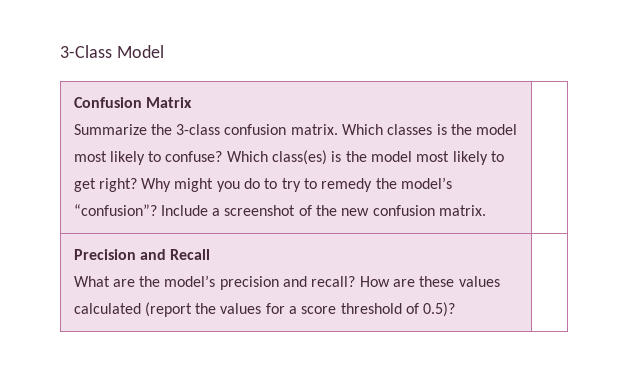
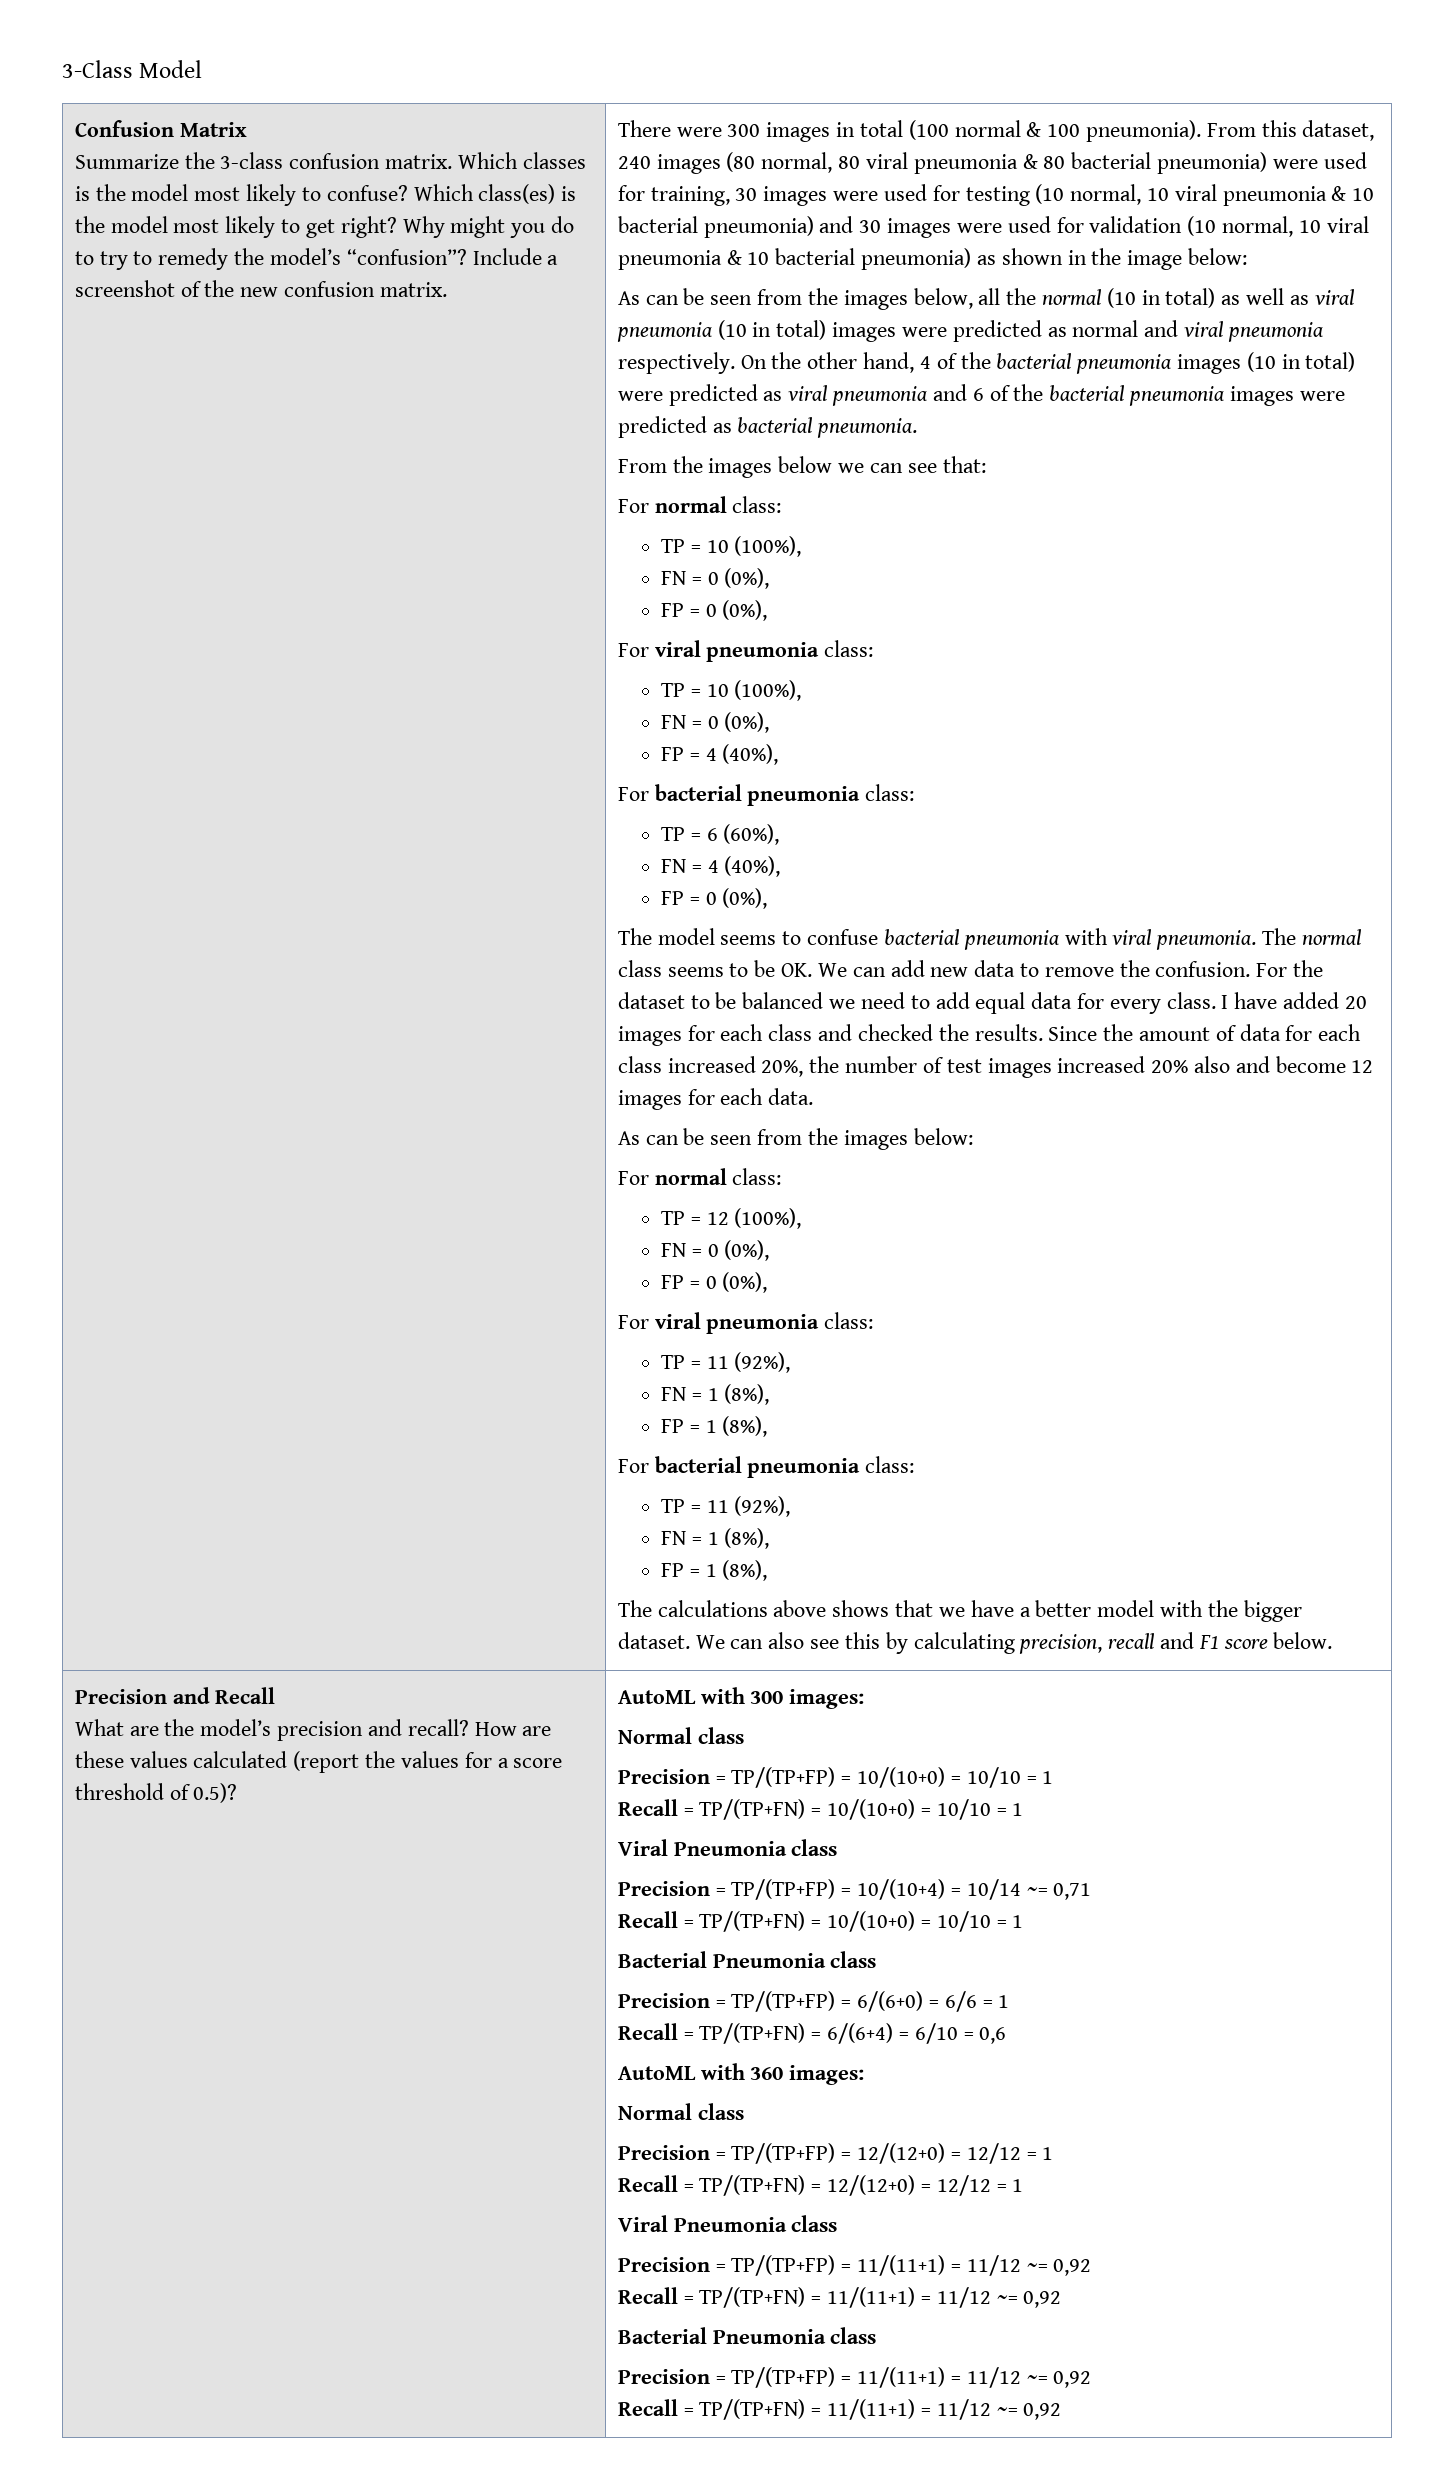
+ There were 300 images in total (100 normal & 100 pneumonia). From this dataset, 240 images (80 normal, 80 viral pneumonia & 80 bacterial pneumonia) were used for training, 30 images were used for testing (10 normal, 10 viral pneumonia & 10 bacterial pneumonia) and 30 images were used for validation (10 normal, 10 viral pneumonia & 10 bacterial pneumonia) as shown in the image below:
+ As can be seen from the images below, all the normal (10 in total) as well as viral pneumonia (10 in total) images were predicted as normal and viral pneumonia respectively. On the other hand, 4 of the bacterial pneumonia images (10 in total) were predicted as viral pneumonia and 6 of the bacterial pneumonia images were predicted as bacterial pneumonia.
+ From the images below we can see that:
+ For normal class:
+ TP = 10 (100%),
+ FN = 0 (0%),
+ FP = 0 (0%),
+ For viral pneumonia class:
+ TP = 10 (100%),
+ FN = 0 (0%),
+ FP = 4 (40%),
+ For bacterial pneumonia class:
+ TP = 6 (60%),
+ FN = 4 (40%),
+ FP = 0 (0%),
+ The model seems to confuse bacterial pneumonia with viral pneumonia. The normal class seems to be OK. We can add new data to remove the confusion. For the dataset to be balanced we need to add equal data for every class. I have added 20 images for each class and checked the results. Since the amount of data for each class increased 20%, the number of test images increased 20% also and become 12 images for each data.
+ As can be seen from the images below:
+ For normal class:
+ TP = 12 (100%),
+ FN = 0 (0%),
+ FP = 0 (0%),
+ For viral pneumonia class:
+ TP = 11 (92%),
+ FN = 1 (8%),
+ FP = 1 (8%),
+ For bacterial pneumonia class:
+ TP = 11 (92%),
+ FN = 1 (8%),
+ FP = 1 (8%),
+ The calculations above shows that we have a better model with the bigger dataset. We can also see this by calculating precision, recall and F1 score below.
+ AutoML with 300 images:
+ Normal class
+ Precision = TP/(TP+FP) = 10/(10+0) = 10/10 = 1
+ Recall = TP/(TP+FN) = 10/(10+0) = 10/10 = 1
+ Viral Pneumonia class
+ Precision = TP/(TP+FP) = 10/(10+4) = 10/14 ~= 0,71
+ Recall = TP/(TP+FN) = 10/(10+0) = 10/10 = 1
+ Bacterial Pneumonia class
+ Precision = TP/(TP+FP) = 6/(6+0) = 6/6 = 1
+ Recall = TP/(TP+FN) = 6/(6+4) = 6/10 = 0,6
+ AutoML with 360 images:
+ Normal class
+ Precision = TP/(TP+FP) = 12/(12+0) = 12/12 = 1
+ Recall = TP/(TP+FN) = 12/(12+0) = 12/12 = 1
+ Viral Pneumonia class
+ Precision = TP/(TP+FP) = 11/(11+1) = 11/12 ~= 0,92
+ Recall = TP/(TP+FN) = 11/(11+1) = 11/12 ~= 0,92
+ Bacterial Pneumonia class
+ Precision = TP/(TP+FP) = 11/(11+1) = 11/12 ~= 0,92
+ Recall = TP/(TP+FN) = 11/(11+1) = 11/12 ~= 0,92

